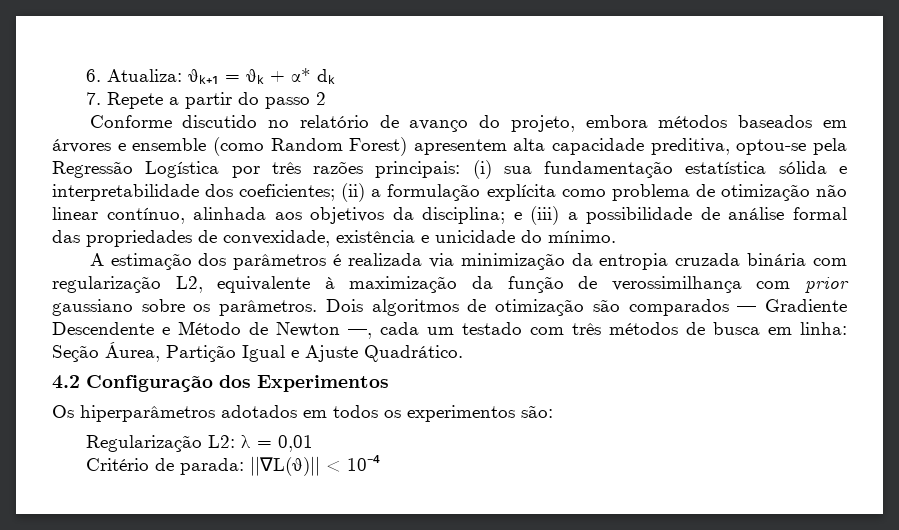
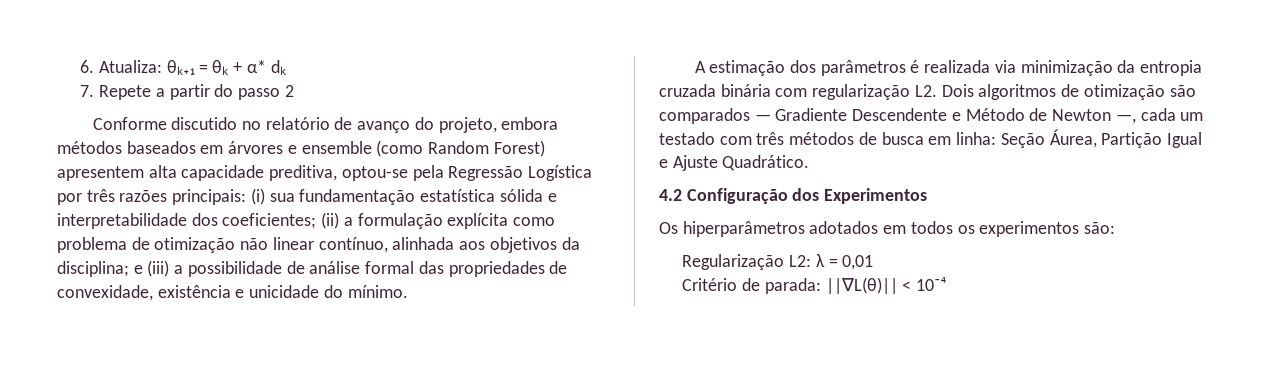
- A estimação dos parâmetros é realizada via minimização da entropia cruzada binária com regularização L2, equivalente à maximização da função de verossimilhança com prior gaussiano sobre os parâmetros. Dois algoritmos de otimização são comparados — Gradiente Descendente e Método de Newton —, cada um testado com três métodos de busca em linha: Seção Áurea, Partição Igual e Ajuste Quadrático.
+ A estimação dos parâmetros é realizada via minimização da entropia cruzada binária com regularização L2. Dois algoritmos de otimização são comparados — Gradiente Descendente e Método de Newton —, cada um testado com três métodos de busca em linha: Seção Áurea, Partição Igual e Ajuste Quadrático.

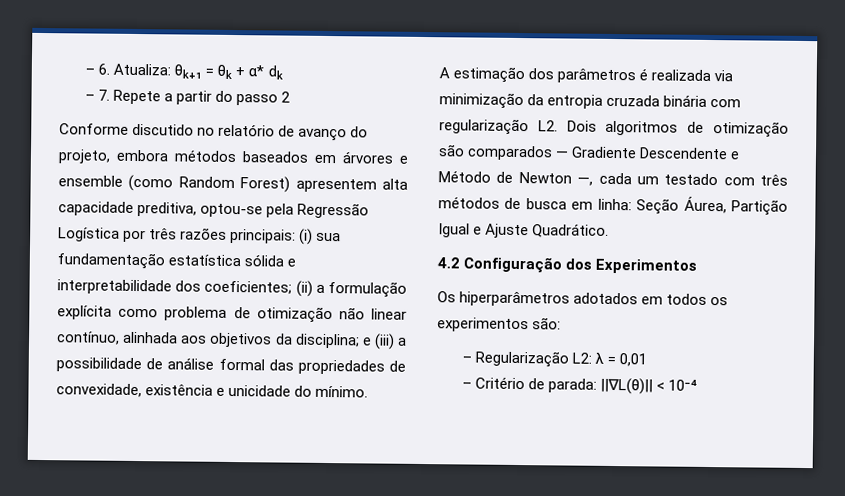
- 6. Atualiza: θₖ₊₁ = θₖ + α* dₖ
+ – 6. Atualiza: θₖ₊₁ = θₖ + α* dₖ
- 7. Repete a partir do passo 2
+ – 7. Repete a partir do passo 2
- Regularização L2: λ = 0,01
+ – Regularização L2: λ = 0,01
- Critério de parada: ||∇L(θ)|| < 10⁻⁴
+ – Critério de parada: ||∇L(θ)|| < 10⁻⁴

